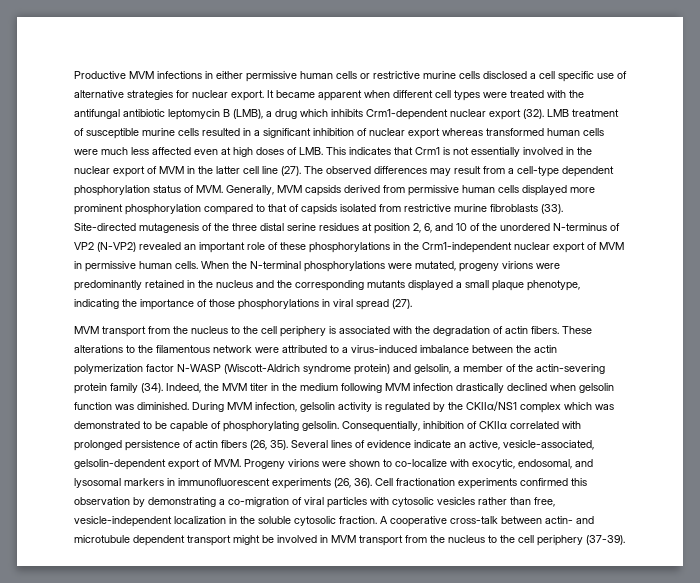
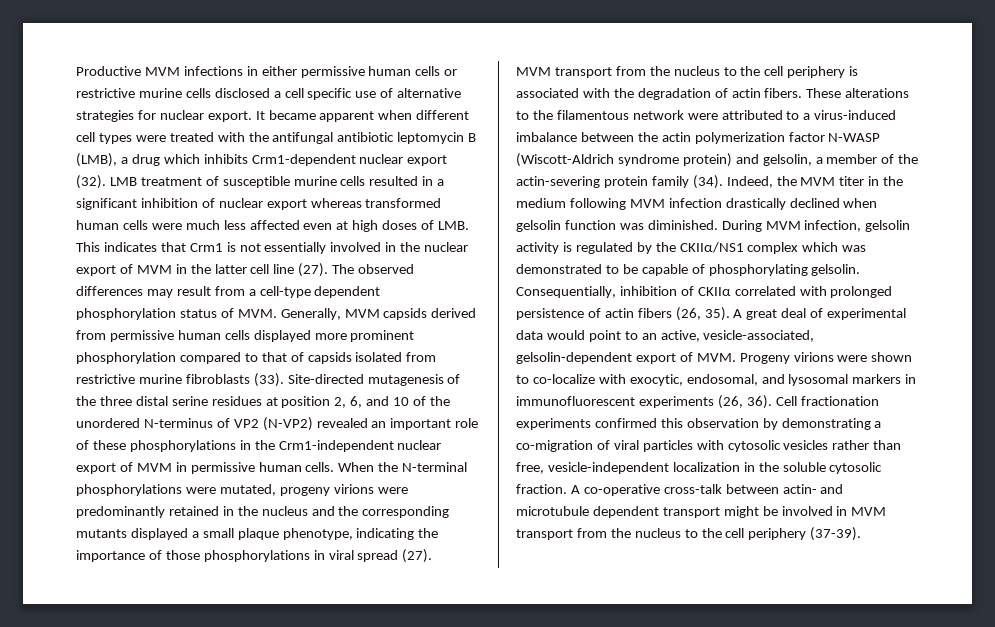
- Several lines of evidence indicate an active, vesicle-associated, gelsolin-dependent export of MVM. Progeny virions were shown to co-localize with exocytic, endosomal, and lysosomal markers in immunofluorescent experiments (26, 36).
+ A great deal of experimental data would point to an active, vesicle-associated, gelsolin-dependent export of MVM. Progeny virions were shown to co-localize with exocytic, endosomal, and lysosomal markers in immunofluorescent experiments (26, 36).
- A cooperative cross-talk between actin- and microtubule dependent transport might be involved in MVM transport from the nucleus to the cell periphery (37-39).
+ A co-operative cross-talk between actin- and microtubule dependent transport might be involved in MVM transport from the nucleus to the cell periphery (37-39).

